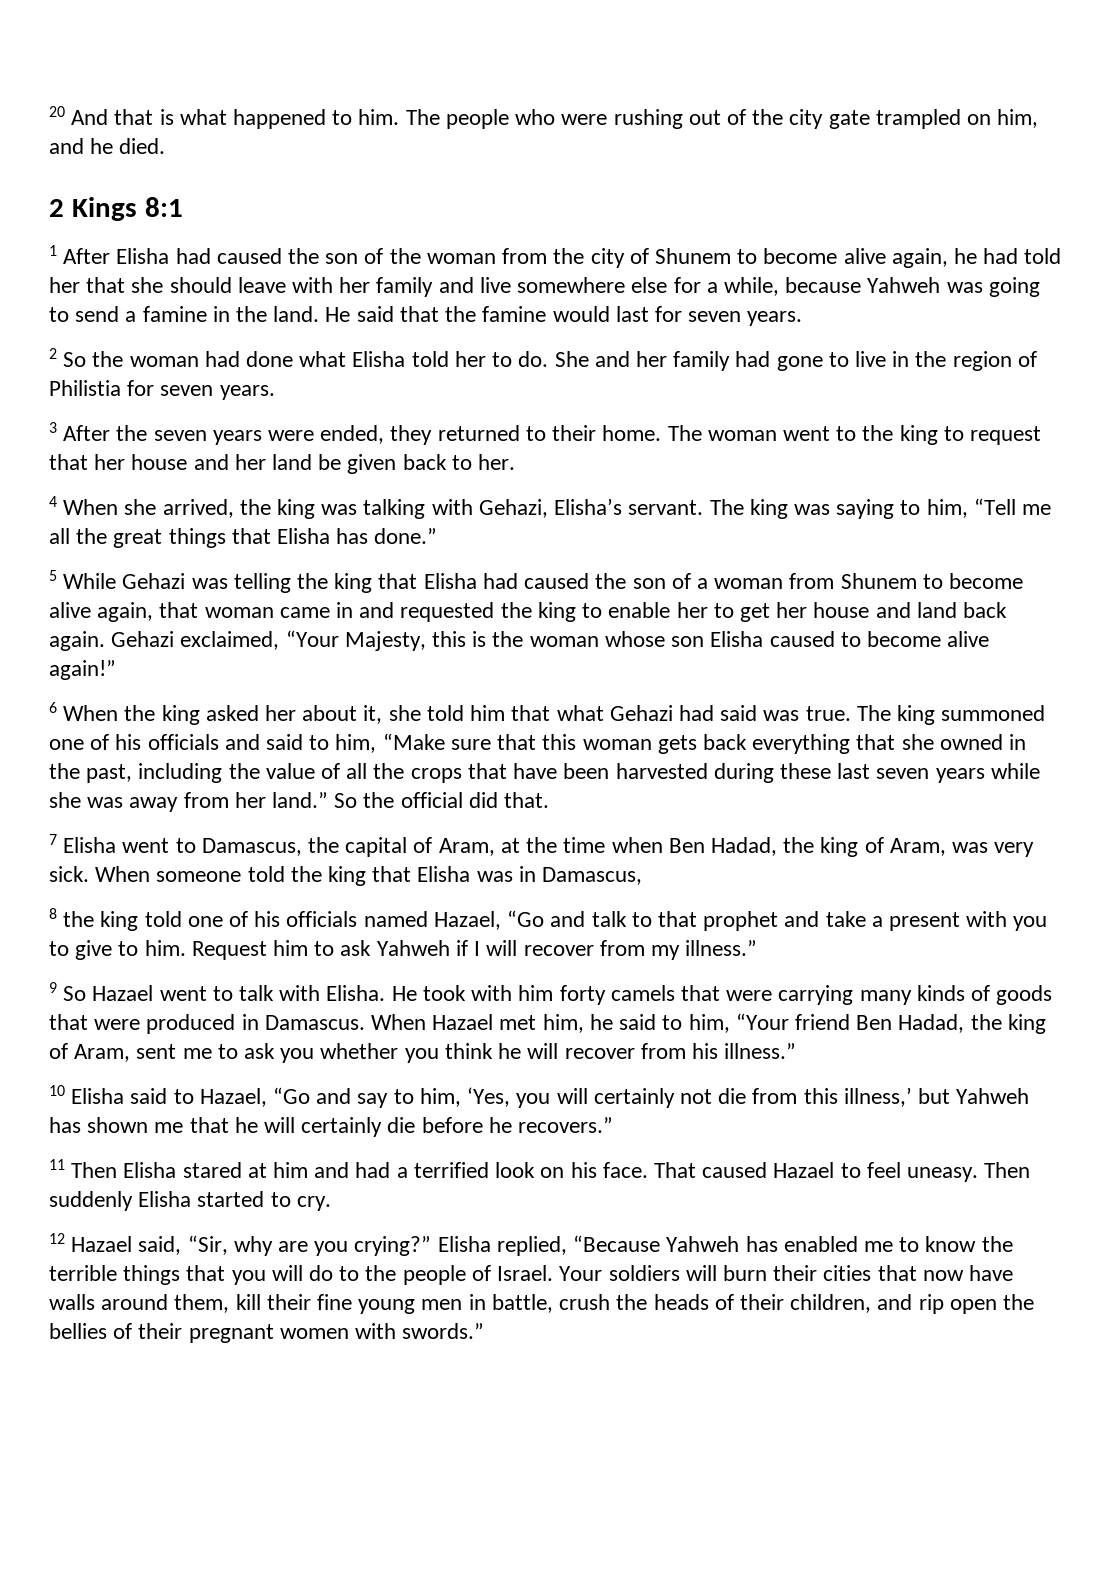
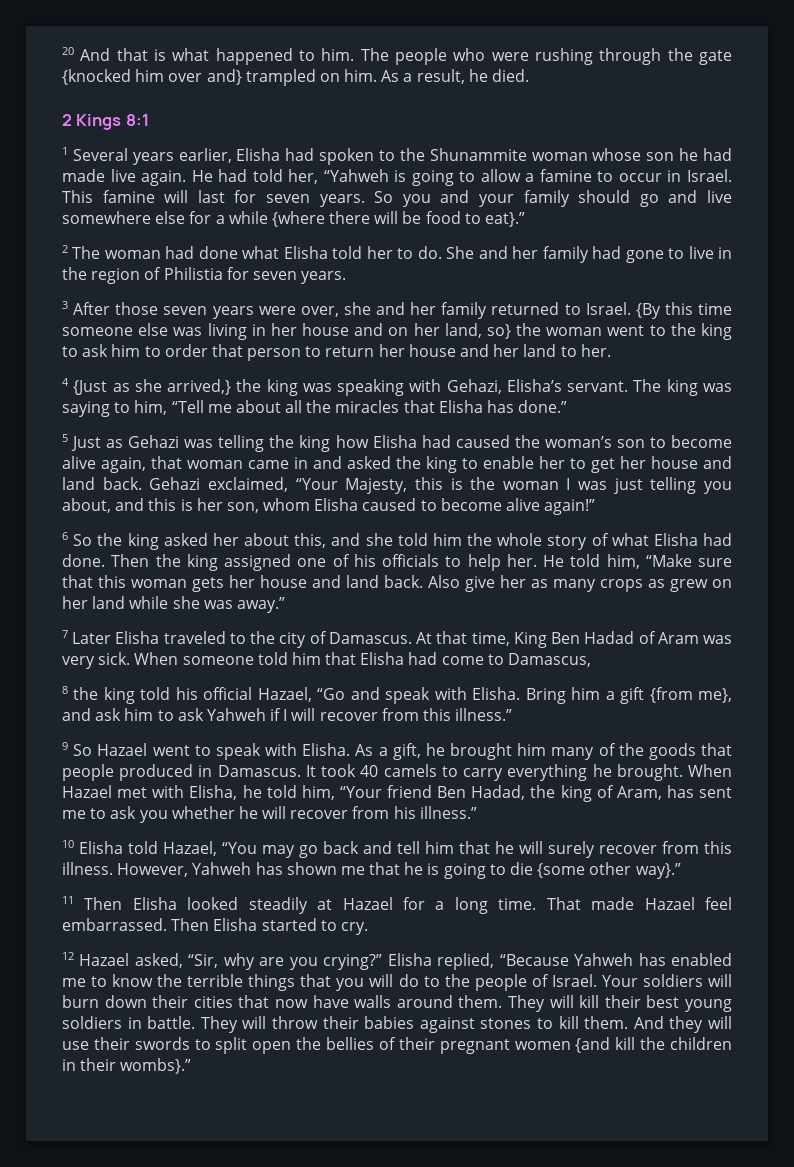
- The people who were rushing out of the city gate trampled on him, and he died.
+ The people who were rushing through the gate {knocked him over and} trampled on him. As a result, he died.
- 1 After Elisha had caused the son of the woman from the city of Shunem to become alive again, he had told her that she should leave with her family and live somewhere else for a while, because Yahweh was going to send a famine in the land. He said that the famine would last for seven years.
- 2 So the woman had done what Elisha told her to do.
+ 1 Several years earlier, Elisha had spoken to the Shunammite woman whose son he had made live again. He had told her, “Yahweh is going to allow a famine to occur in Israel. This famine will last for seven years. So you and your family should go and live somewhere else for a while {where there will be food to eat}.”
+ 2 The woman had done what Elisha told her to do.
- 3 After the seven years were ended, they returned to their home. The woman went to the king to request that her house and her land be given back to her.
+ 3 After those seven years were over, she and her family returned to Israel. {By this time someone else was living in her house and on her land, so} the woman went to the king to ask him to order that person to return her house and her land to her.
- 4 When she arrived, the king was talking with Gehazi, Elisha’s servant.
+ 4 {Just as she arrived,} the king was speaking with Gehazi, Elisha’s servant.
- The king was saying to him, “Tell me all the great things that Elisha has done.”
+ The king was saying to him, “Tell me about all the miracles that Elisha has done.”
- 5 While Gehazi was telling the king that Elisha had caused the son of a woman from Shunem to become alive again, that woman came in and requested the king to enable her to get her house and land back again.
+ 5 Just as Gehazi was telling the king how Elisha had caused the woman’s son to become alive again, that woman came in and asked the king to enable her to get her house and land back.
- Gehazi exclaimed, “Your Majesty, this is the woman whose son Elisha caused to become alive again!”
+ Gehazi exclaimed, “Your Majesty, this is the woman I was just telling you about, and this is her son, whom Elisha caused to become alive again!”
- 6 When the king asked her about it, she told him that what Gehazi had said was true. The king summoned one of his officials and said to him, “Make sure that this woman gets back everything that she owned in the past, including the value of all the crops that have been harvested during these last seven years while she was away from her land.” So the official did that.
- 7 Elisha went to Damascus, the capital of Aram, at the time when Ben Hadad, the king of Aram, was very sick.
+ 6 So the king asked her about this, and she told him the whole story of what Elisha had done. Then the king assigned one of his officials to help her. He told him, “Make sure that this woman gets her house and land back. Also give her as many crops as grew on her land while she was away.”
+ 7 Later Elisha traveled to the city of Damascus. At that time, King Ben Hadad of Aram was very sick.
- When someone told the king that Elisha was in Damascus,
+ When someone told him that Elisha had come to Damascus,
- 8 the king told one of his officials named Hazael, “Go and talk to that prophet and take a present with you to give to him. Request him to ask Yahweh if I will recover from my illness.”
+ 8 the king told his official Hazael, “Go and speak with Elisha. Bring him a gift {from me}, and ask him to ask Yahweh if I will recover from this illness.”
- 9 So Hazael went to talk with Elisha. He took with him forty camels that were carrying many kinds of goods that were produced in Damascus.
+ 9 So Hazael went to speak with Elisha. As a gift, he brought him many of the goods that people produced in Damascus.
- When Hazael met him, he said to him, “Your friend Ben Hadad, the king of Aram, sent me to ask you whether you think he will recover from his illness.”
+ It took 40 camels to carry everything he brought. When Hazael met with Elisha, he told him, “Your friend Ben Hadad, the king of Aram, has sent me to ask you whether he will recover from his illness.”
- 10 Elisha said to Hazael, “Go and say to him, ‘Yes, you will certainly not die from this illness,’ but Yahweh has shown me that he will certainly die before he recovers.”
- 11 Then Elisha stared at him and had a terrified look on his face. That caused Hazael to feel uneasy. Then suddenly Elisha started to cry.
+ 10 Elisha told Hazael, “You may go back and tell him that he will surely recover from this illness. However, Yahweh has shown me that he is going to die {some other way}.”
+ 11 Then Elisha looked steadily at Hazael for a long time. That made Hazael feel embarrassed. Then Elisha started to cry.
- 12 Hazael said, “Sir, why are you crying?”
+ 12 Hazael asked, “Sir, why are you crying?”
- Your soldiers will burn their cities that now have walls around them, kill their fine young men in battle, crush the heads of their children, and rip open the bellies of their pregnant women with swords.”
+ Your soldiers will burn down their cities that now have walls around them. They will kill their best young soldiers in battle. They will throw their babies against stones to kill them. And they will use their swords to split open the bellies of their pregnant women {and kill the children in their wombs}.”

